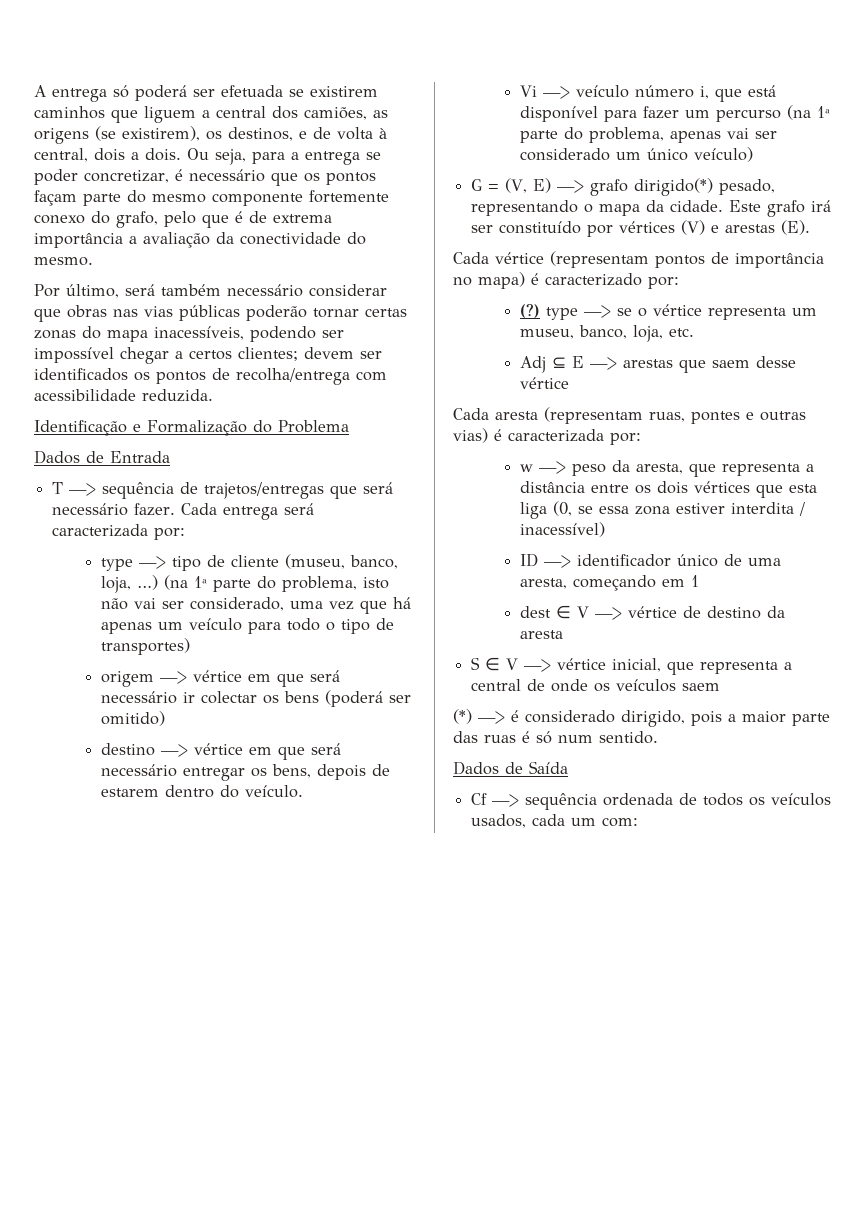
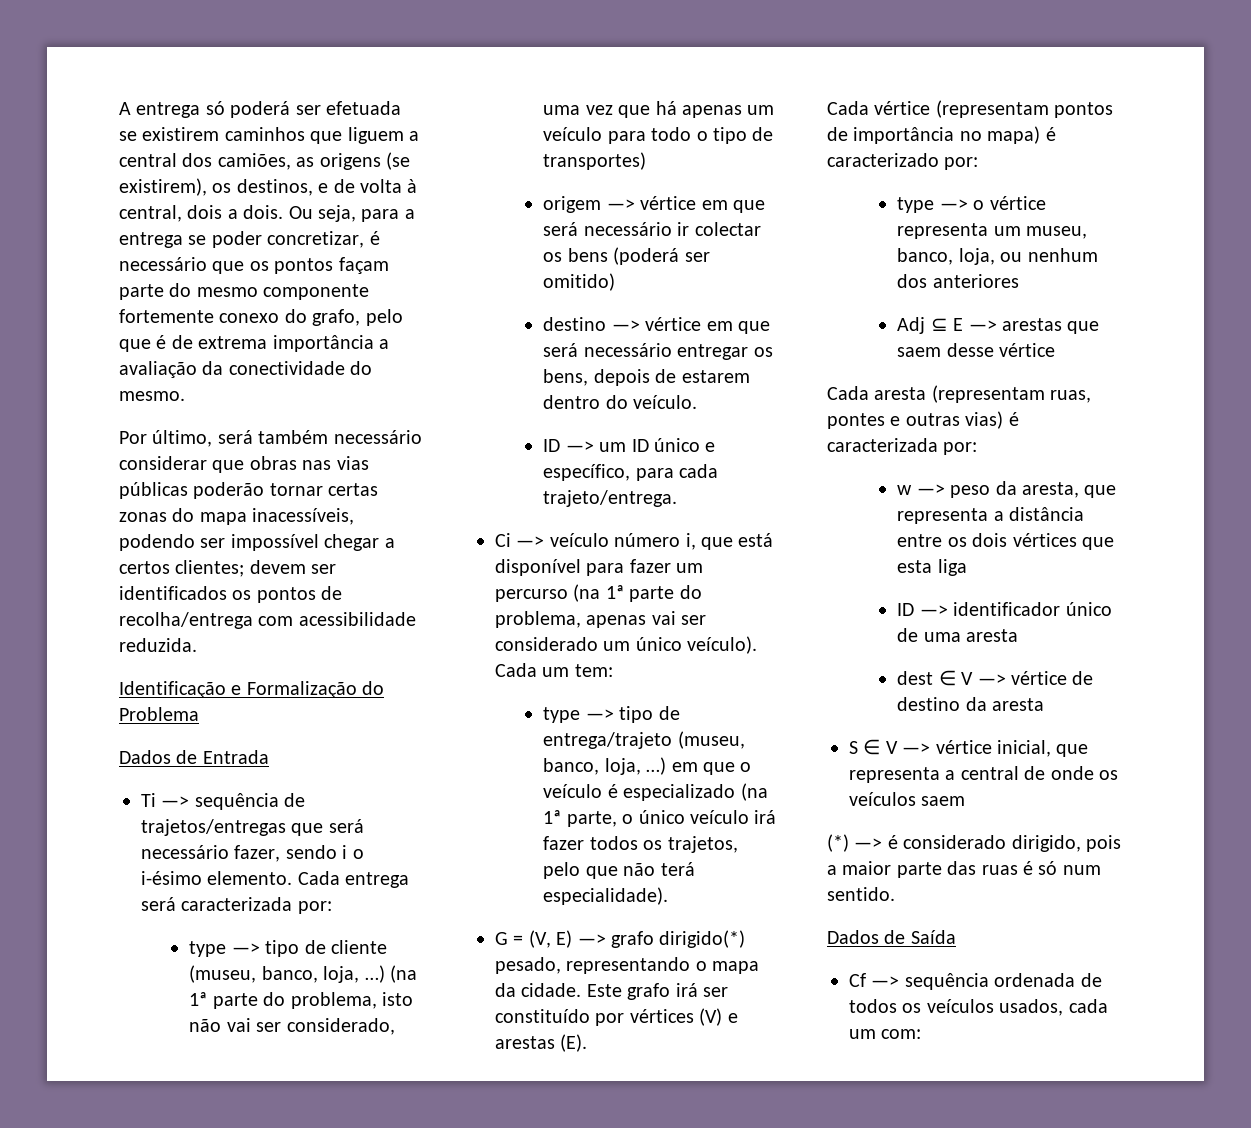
- T —> sequência de trajetos/entregas que será necessário fazer.
+ Ti —> sequência de trajetos/entregas que será necessário fazer, sendo i o i-ésimo elemento.
- Vi —> veículo número i, que está disponível para fazer um percurso (na 1ª parte do problema, apenas vai ser considerado um único veículo)
+ ID —> um ID único e específico, para cada trajeto/entrega.
+ Ci —> veículo número i, que está disponível para fazer um percurso (na 1ª parte do problema, apenas vai ser considerado um único veículo). Cada um tem:
+ type —> tipo de entrega/trajeto (museu, banco, loja, …) em que o veículo é especializado (na 1ª parte, o único veículo irá fazer todos os trajetos, pelo que não terá especialidade).
- (?) type —> se o vértice representa um museu, banco, loja, etc.
+ type —> o vértice representa um museu, banco, loja, ou nenhum dos anteriores
- w —> peso da aresta, que representa a distância entre os dois vértices que esta liga (0, se essa zona estiver interdita / inacessível)
+ w —> peso da aresta, que representa a distância entre os dois vértices que esta liga
- ID —> identificador único de uma aresta, começando em 1
+ ID —> identificador único de uma aresta

